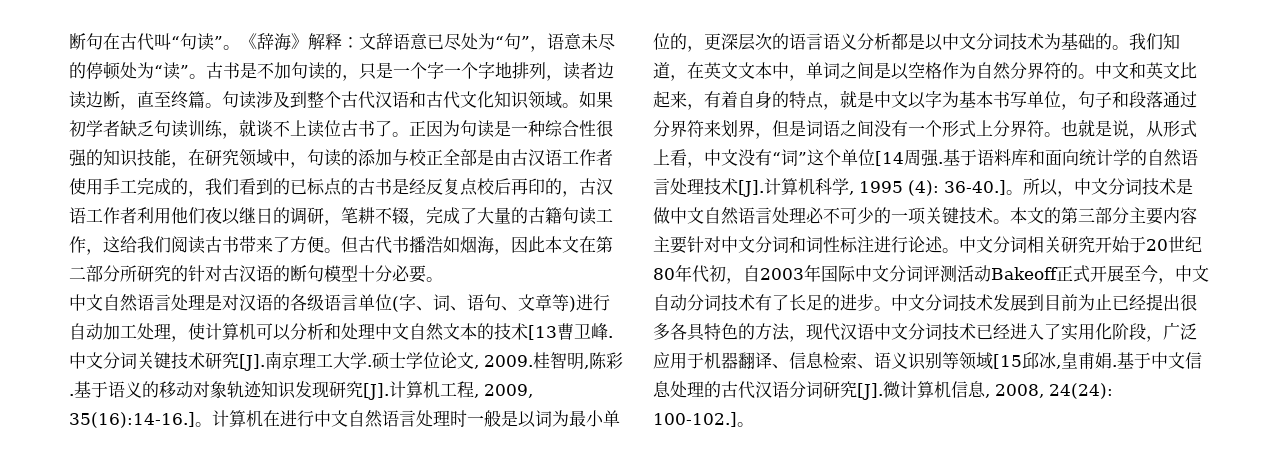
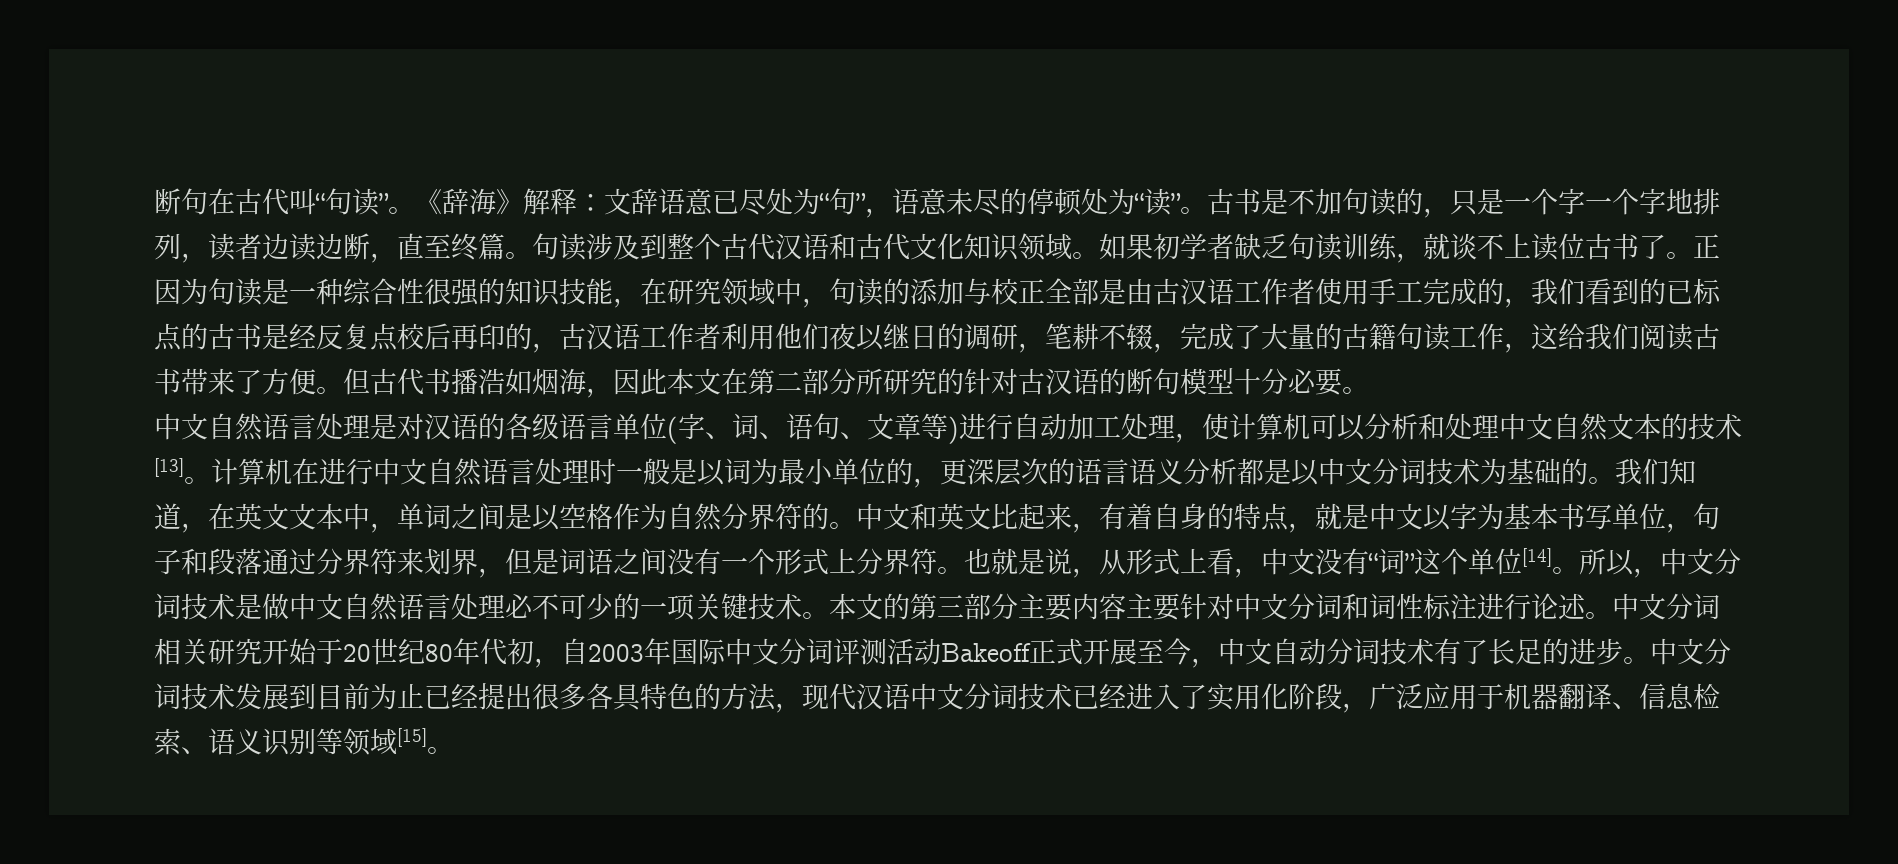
- 中文自然语言处理是对汉语的各级语言单位(字、词、语句、文章等)进行自动加工处理，使计算机可以分析和处理中文自然文本的技术[13曹卫峰.中文分词关键技术研究[J].南京理工大学.硕士学位论文, 2009.桂智明,陈彩.基于语义的移动对象轨迹知识发现研究[J].计算机工程, 2009, 35(16):14-16.]。
+ 中文自然语言处理是对汉语的各级语言单位(字、词、语句、文章等)进行自动加工处理，使计算机可以分析和处理中文自然文本的技术[13]。
- 也就是说，从形式上看，中文没有“词”这个单位[14周强.基于语料库和面向统计学的自然语言处理技术[J].计算机科学, 1995 (4): 36-40.]。
+ 也就是说，从形式上看，中文没有“词”这个单位[14]。
- 中文分词技术发展到目前为止已经提出很多各具特色的方法，现代汉语中文分词技术已经进入了实用化阶段，广泛应用于机器翻译、信息检索、语义识别等领域[15邱冰,皇甫娟.基于中文信息处理的古代汉语分词研究[J].微计算机信息, 2008, 24(24): 100-102.]。
+ 中文分词技术发展到目前为止已经提出很多各具特色的方法，现代汉语中文分词技术已经进入了实用化阶段，广泛应用于机器翻译、信息检索、语义识别等领域[15]。

